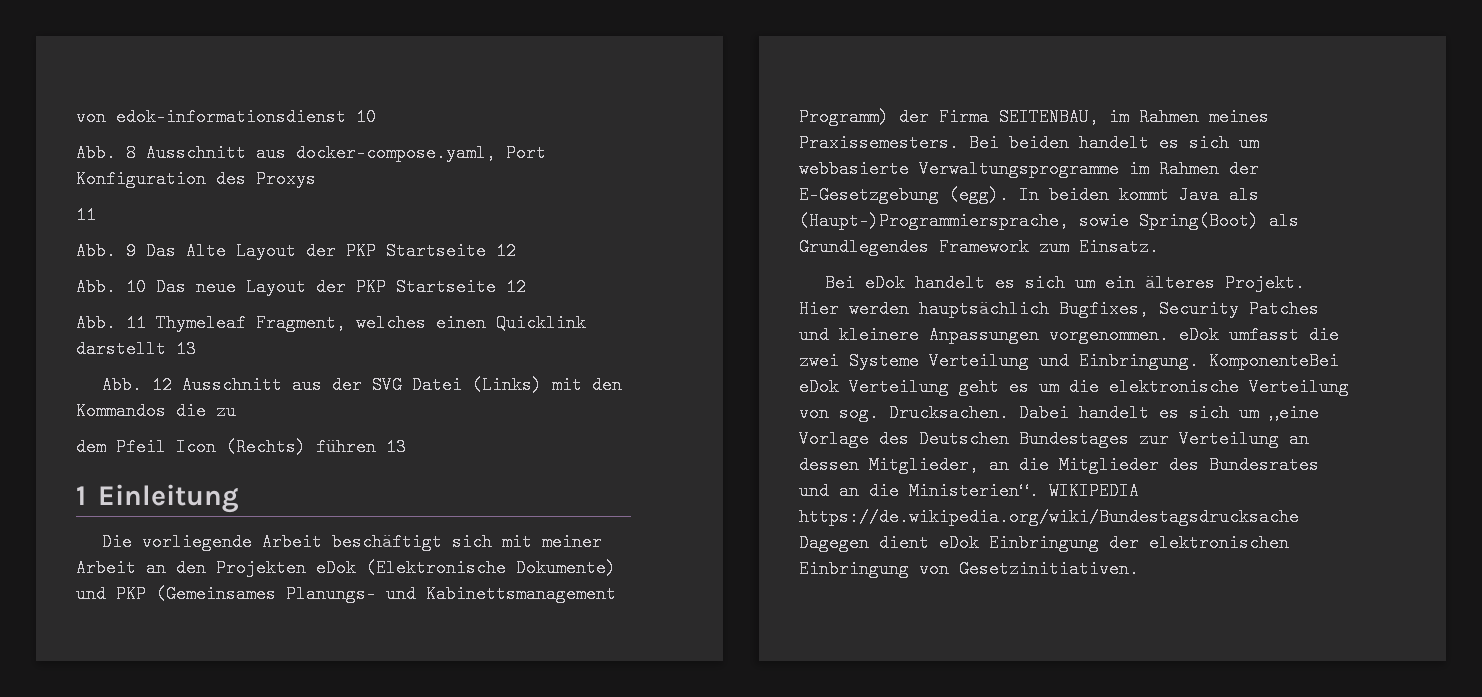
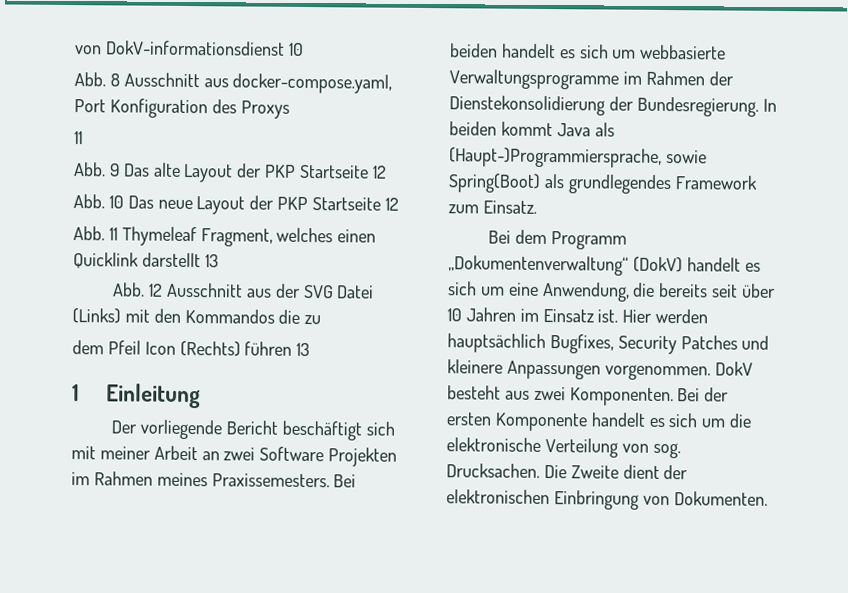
- von edok-informationsdienst 10
+ von DokV-informationsdienst 10
- Abb. 9 Das Alte Layout der PKP Startseite 12
+ Abb. 9 Das alte Layout der PKP Startseite 12
- Die vorliegende Arbeit beschäftigt sich mit meiner Arbeit an den Projekten eDok (Elektronische Dokumente) und PKP (Gemeinsames Planungs- und Kabinettsmanagement Programm) der Firma SEITENBAU, im Rahmen meines Praxissemesters.
+ Der vorliegende Bericht beschäftigt sich mit meiner Arbeit an zwei Software Projekten im Rahmen meines Praxissemesters.
- Bei beiden handelt es sich um webbasierte Verwaltungsprogramme im Rahmen der E-Gesetzgebung (egg).
+ Bei beiden handelt es sich um webbasierte Verwaltungsprogramme im Rahmen der Dienstekonsolidierung der Bundesregierung.
- In beiden kommt Java als (Haupt-)Programmiersprache, sowie Spring(Boot) als Grundlegendes Framework zum Einsatz.
+ In beiden kommt Java als (Haupt-)Programmiersprache, sowie Spring(Boot) als grundlegendes Framework zum Einsatz.
- Bei eDok handelt es sich um ein älteres Projekt.
+ Bei dem Programm „Dokumentenverwaltung“ (DokV) handelt es sich um eine Anwendung, die bereits seit über 10 Jahren im Einsatz ist.
- Hier werden hauptsächlich Bugfixes, Security Patches und kleinere Anpassungen vorgenommen. eDok umfasst die zwei Systeme Verteilung und Einbringung. KomponenteBei eDok Verteilung geht es um die elektronische Verteilung von sog. Drucksachen.
+ Hier werden hauptsächlich Bugfixes, Security Patches und kleinere Anpassungen vorgenommen. DokV besteht aus zwei Komponenten. Bei der ersten Komponente handelt es sich um die elektronische Verteilung von sog. Drucksachen.
- Dabei handelt es sich um „eine Vorlage des Deutschen Bundestages zur Verteilung an dessen Mitglieder, an die Mitglieder des Bundesrates und an die Ministerien“. WIKIPEDIA https://de.wikipedia.org/wiki/Bundestagsdrucksache Dagegen dient eDok Einbringung der elektronischen Einbringung von Gesetzinitiativen.
+ Die Zweite dient der elektronischen Einbringung von Dokumenten.

